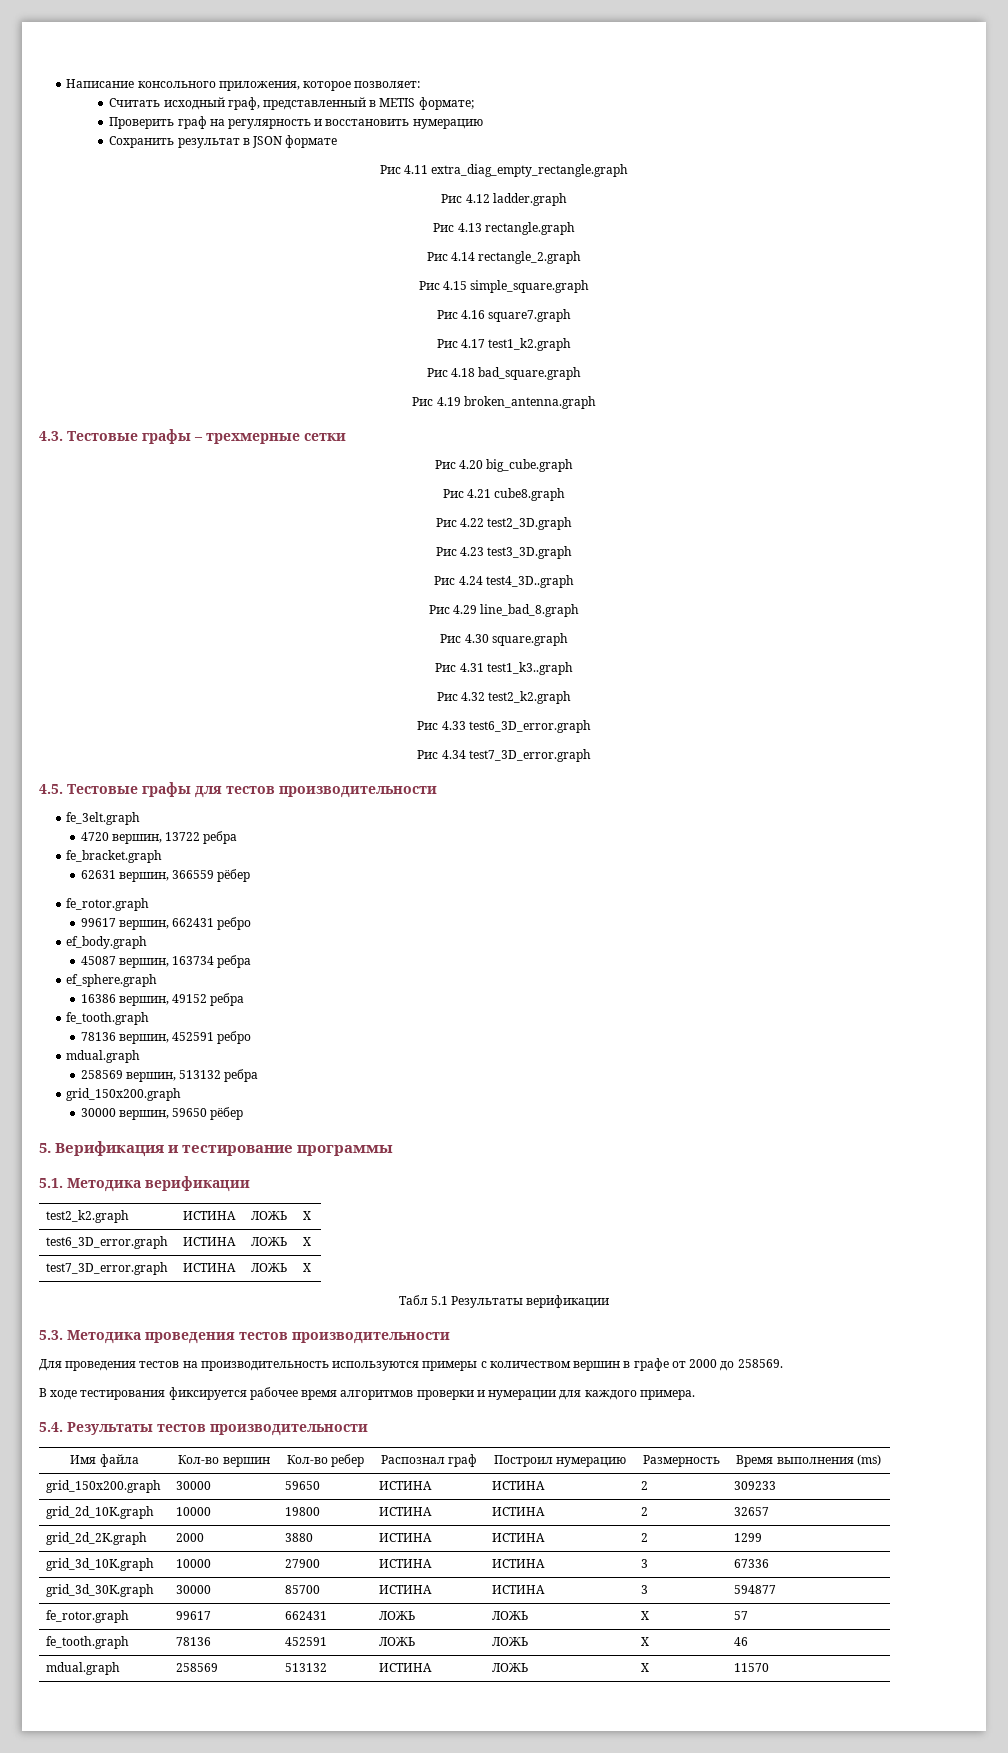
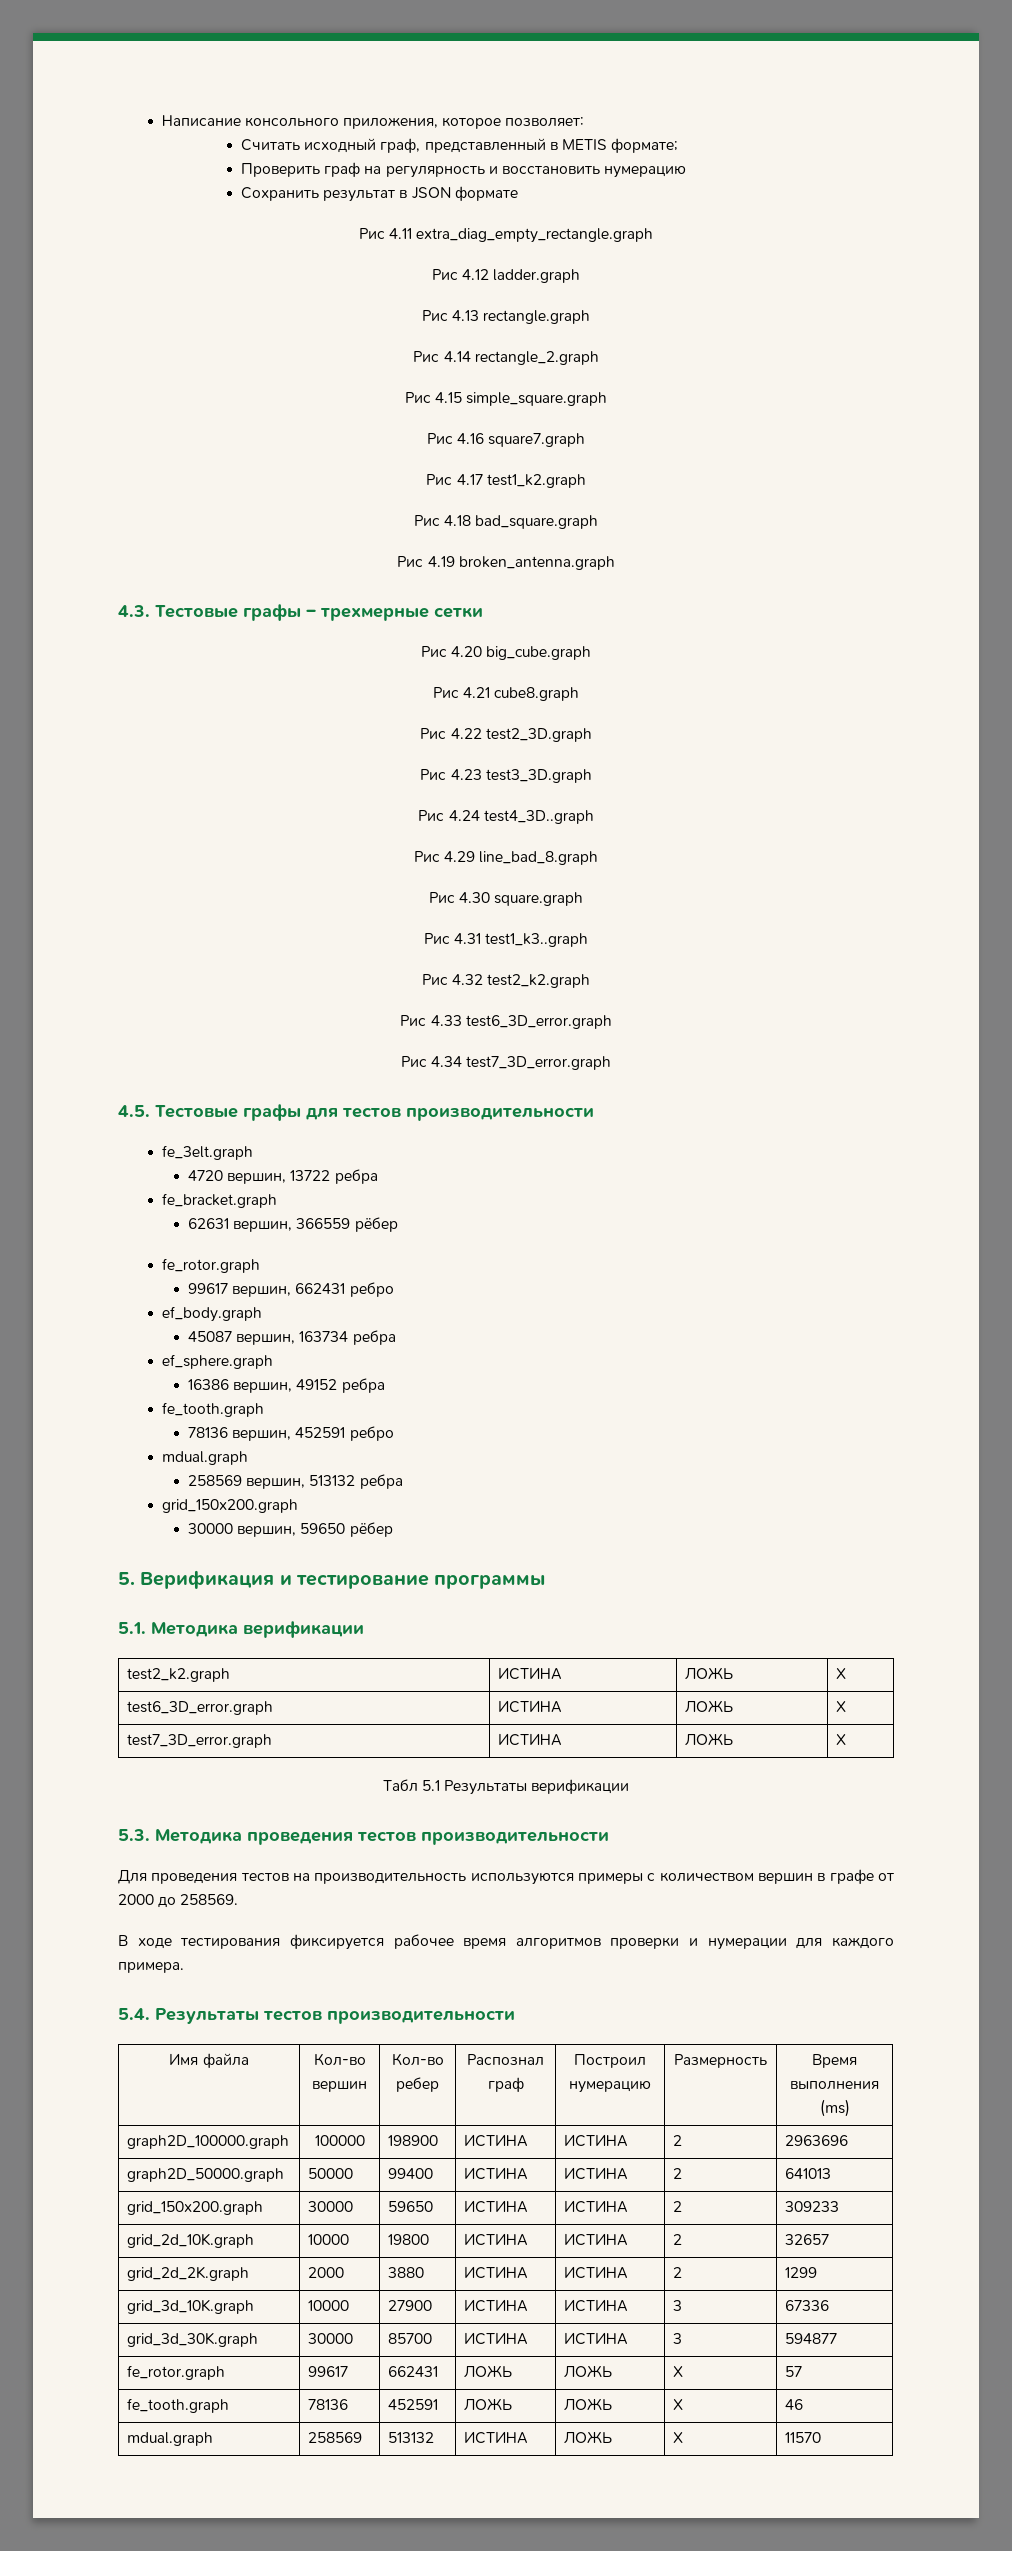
+ graph2D_100000.graph | 100000 | 198900 | ИСТИНА | ИСТИНА | 2 | 2963696
+ graph2D_50000.graph | 50000 | 99400 | ИСТИНА | ИСТИНА | 2 | 641013

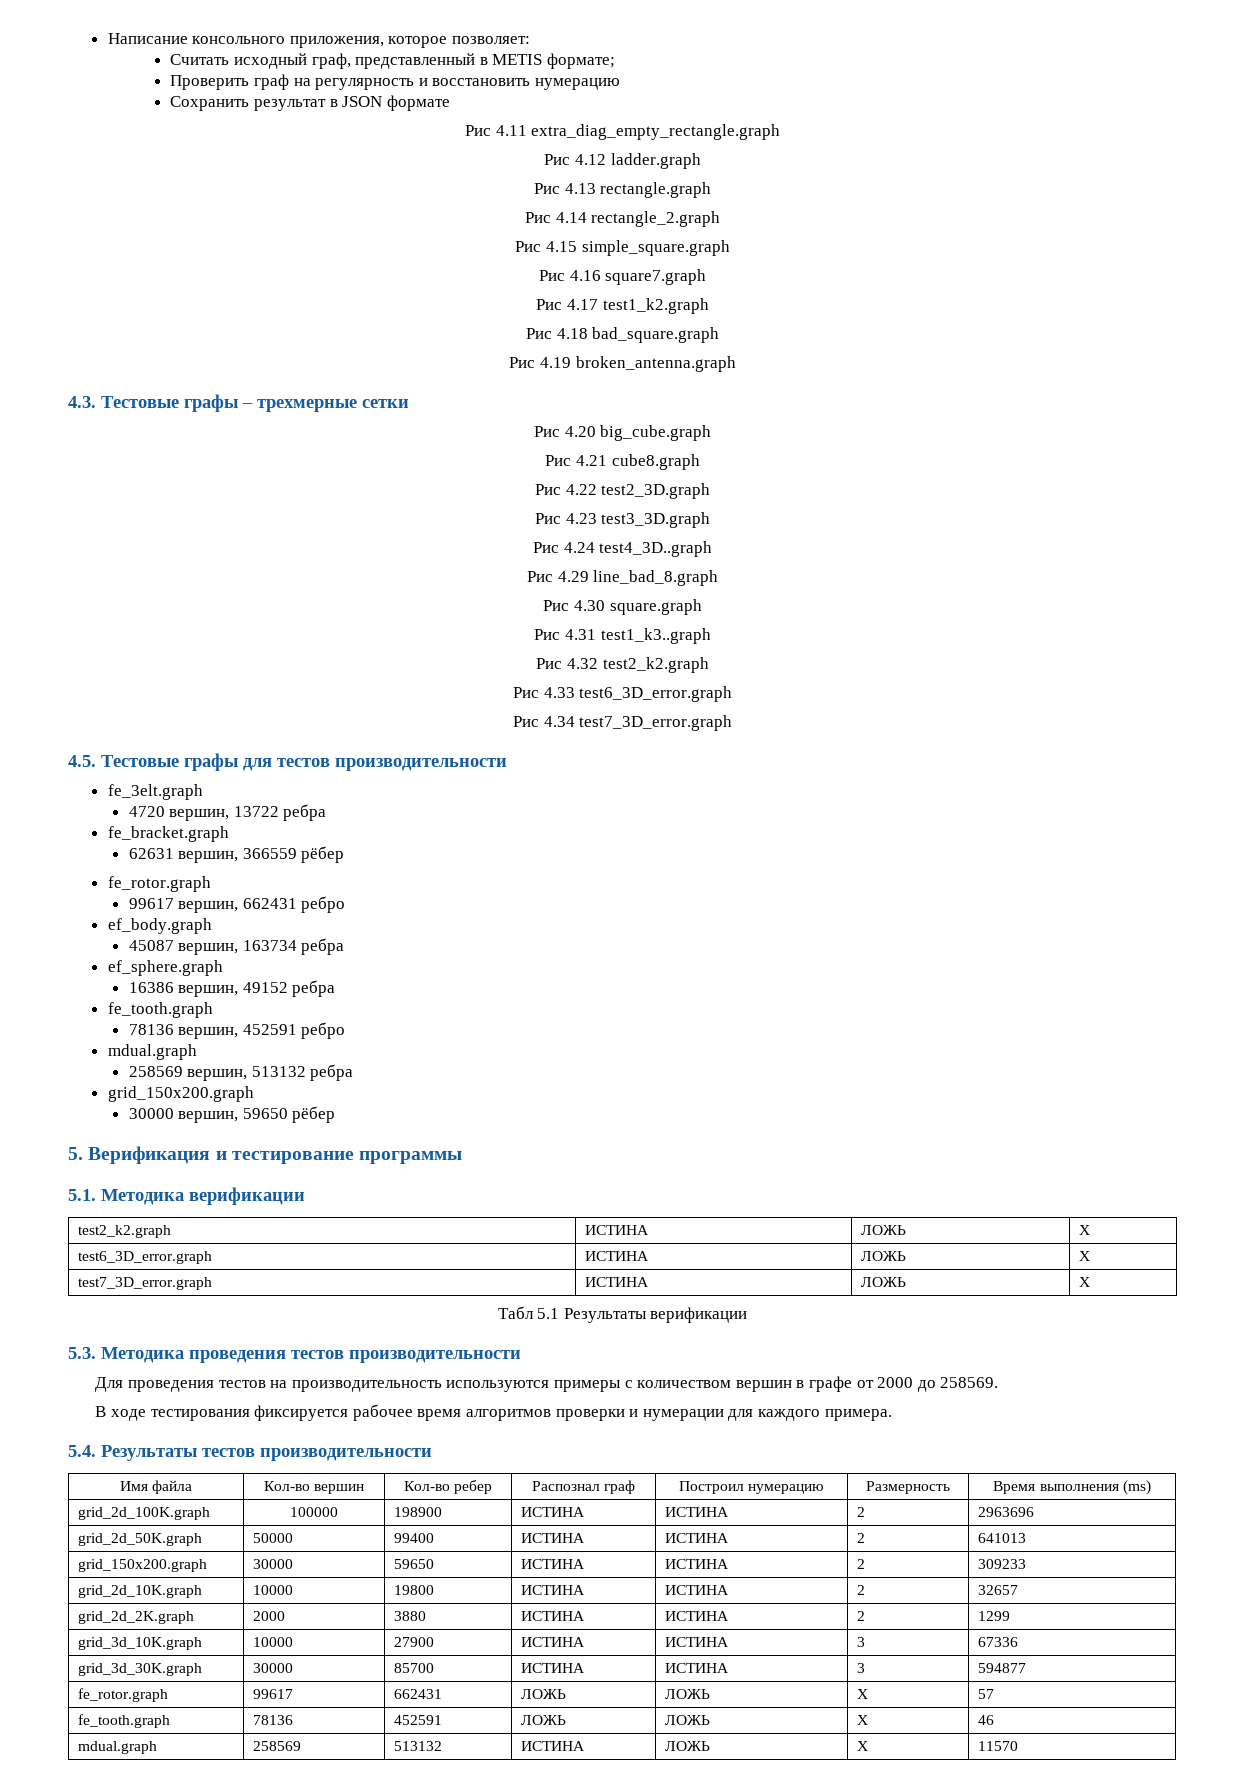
- graph2D_100000.graph | 100000 | 198900 | ИСТИНА | ИСТИНА | 2 | 2963696
+ grid_2d_100K.graph | 100000 | 198900 | ИСТИНА | ИСТИНА | 2 | 2963696
- graph2D_50000.graph | 50000 | 99400 | ИСТИНА | ИСТИНА | 2 | 641013
+ grid_2d_50K.graph | 50000 | 99400 | ИСТИНА | ИСТИНА | 2 | 641013

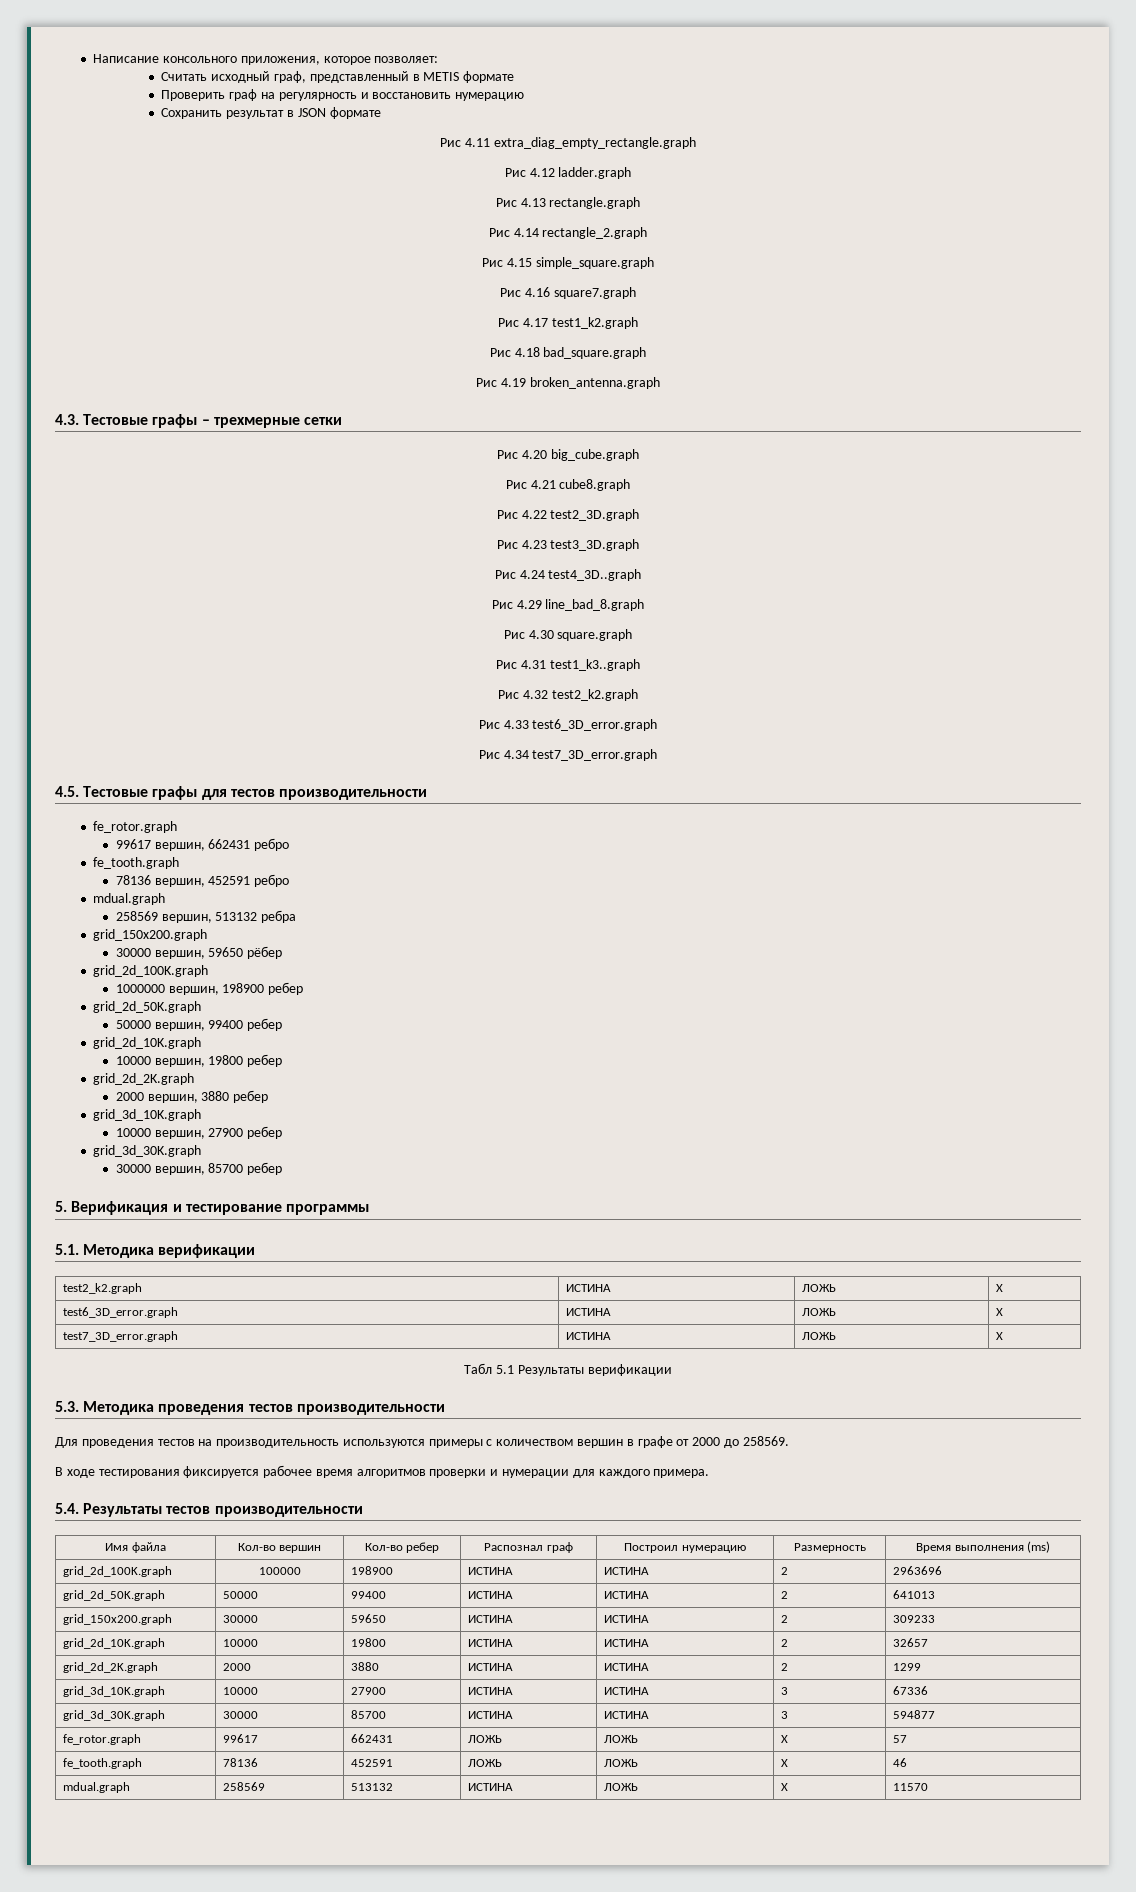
- Считать исходный граф, представленный в METIS формате;
+ Считать исходный граф, представленный в METIS формате
- fe_3elt.graph
- 4720 вершин, 13722 ребра
- fe_bracket.graph
- 62631 вершин, 366559 рёбер
- ef_body.graph
- 45087 вершин, 163734 ребра
- ef_sphere.graph
- 16386 вершин, 49152 ребра
  30000 вершин, 59650 рёбер
+ grid_2d_100K.graph
+ 1000000 вершин, 198900 ребер
+ grid_2d_50K.graph
+ 50000 вершин, 99400 ребер
+ grid_2d_10K.graph
+ 10000 вершин, 19800 ребер
+ grid_2d_2K.graph
+ 2000 вершин, 3880 ребер
+ grid_3d_10K.graph
+ 10000 вершин, 27900 ребер
+ grid_3d_30K.graph
+ 30000 вершин, 85700 ребер

